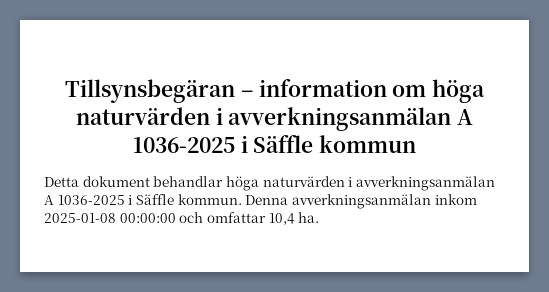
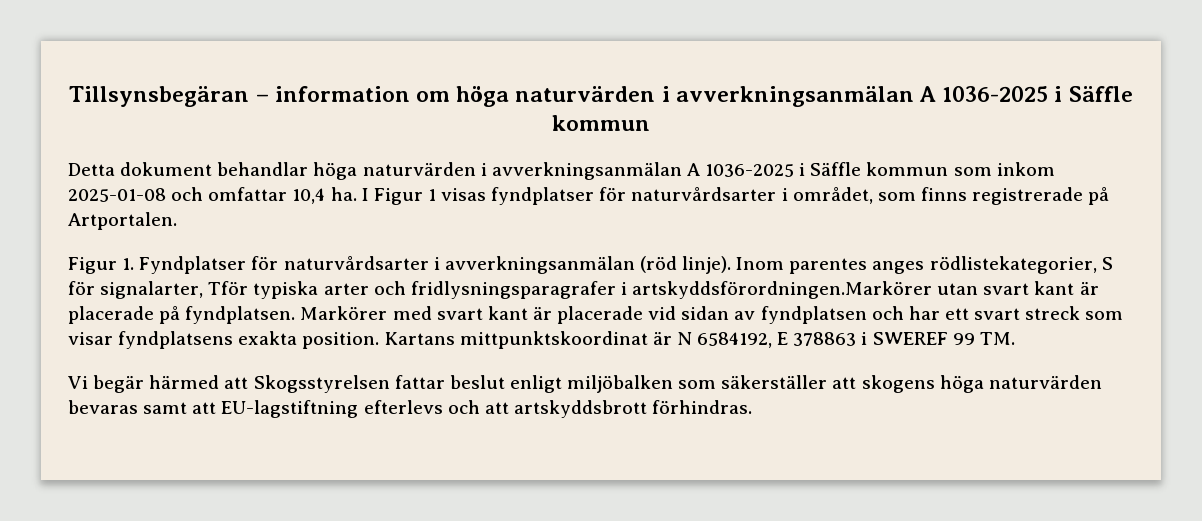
- Detta dokument behandlar höga naturvärden i avverkningsanmälan A 1036-2025 i Säffle kommun. Denna avverkningsanmälan inkom 2025-01-08 00:00:00 och omfattar 10,4 ha.
+ Detta dokument behandlar höga naturvärden i avverkningsanmälan A 1036-2025 i Säffle kommun som inkom 2025-01-08 och omfattar 10,4 ha.
+ I Figur 1 visas fyndplatser för naturvårdsarter i området, som finns registrerade på Artportalen.
+ Figur 1. Fyndplatser för naturvårdsarter i avverkningsanmälan (röd linje). Inom parentes anges rödlistekategorier, S för signalarter, Tför typiska arter och fridlysningsparagrafer i artskyddsförordningen.Markörer utan svart kant är placerade på fyndplatsen. Markörer med svart kant är placerade vid sidan av fyndplatsen och har ett svart streck som visar fyndplatsens exakta position. Kartans mittpunktskoordinat är N 6584192, E 378863 i SWEREF 99 TM.
+ Vi begär härmed att Skogsstyrelsen fattar beslut enligt miljöbalken som säkerställer att skogens höga naturvärden bevaras samt att EU-lagstiftning efterlevs och att artskyddsbrott förhindras.

